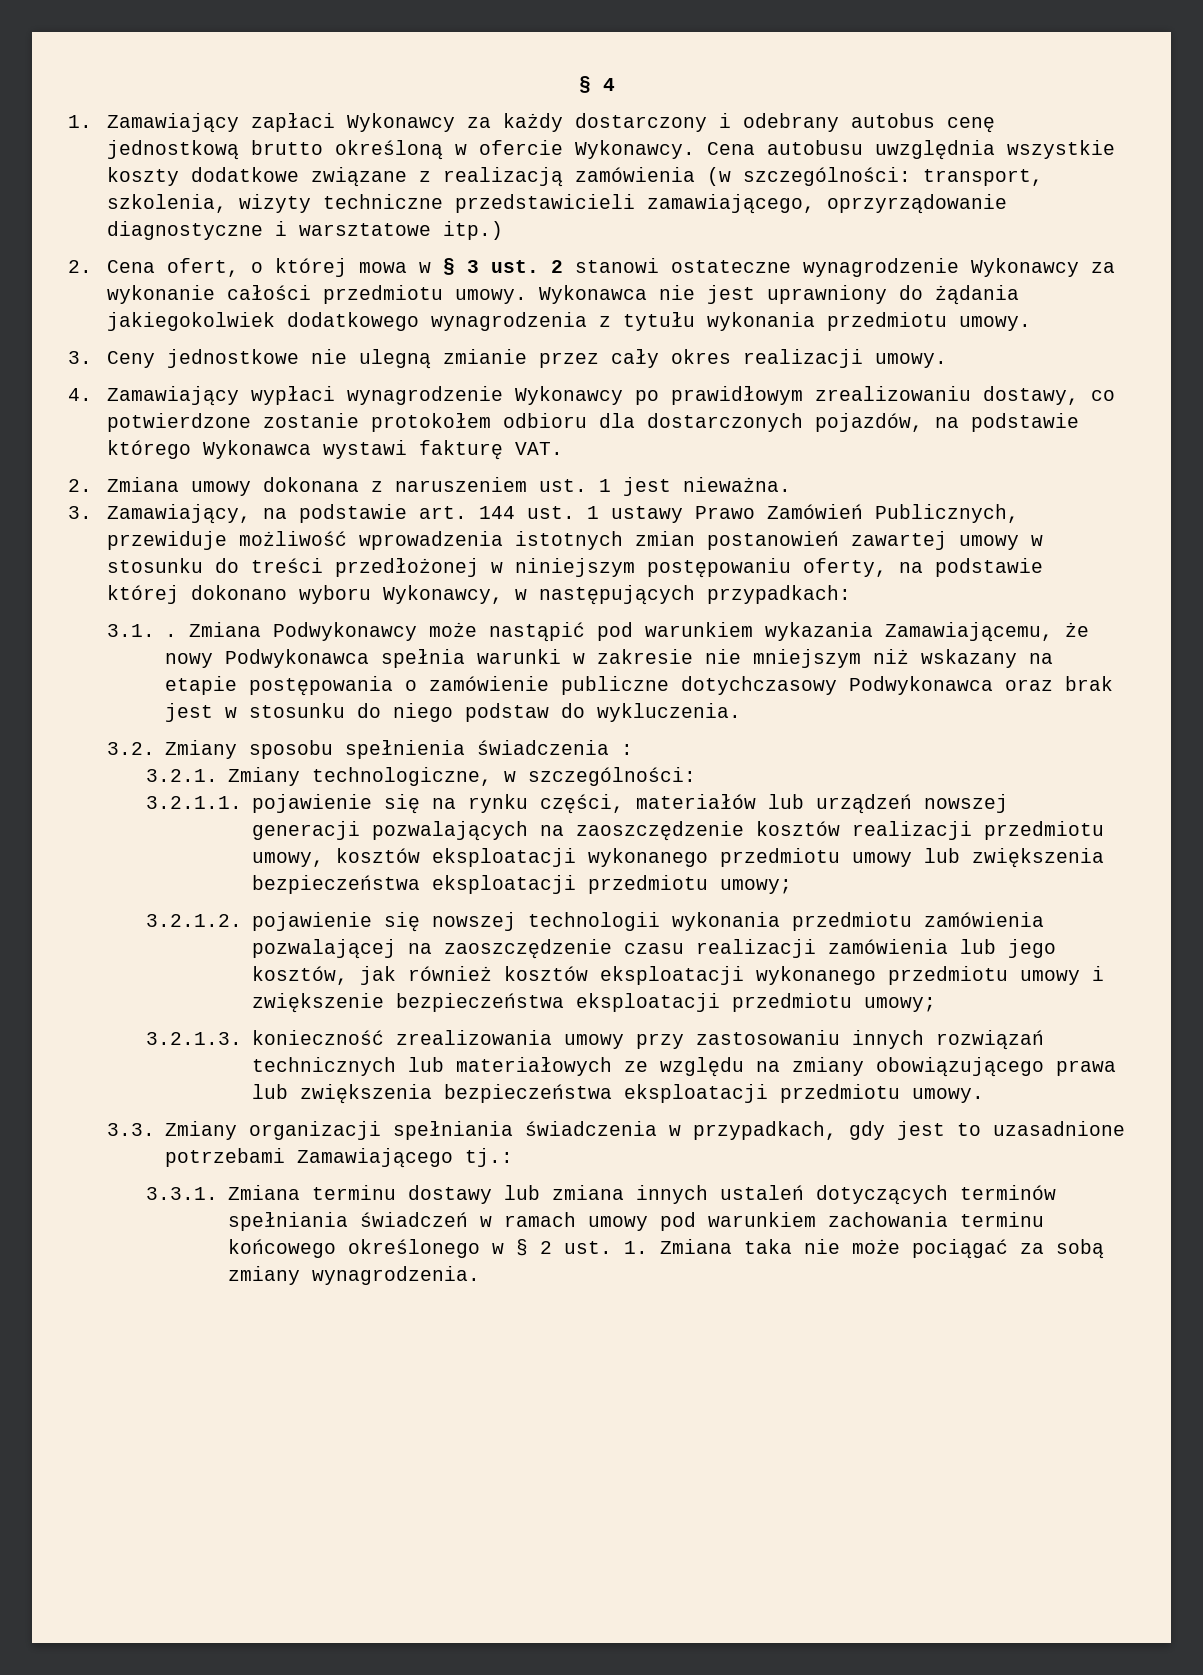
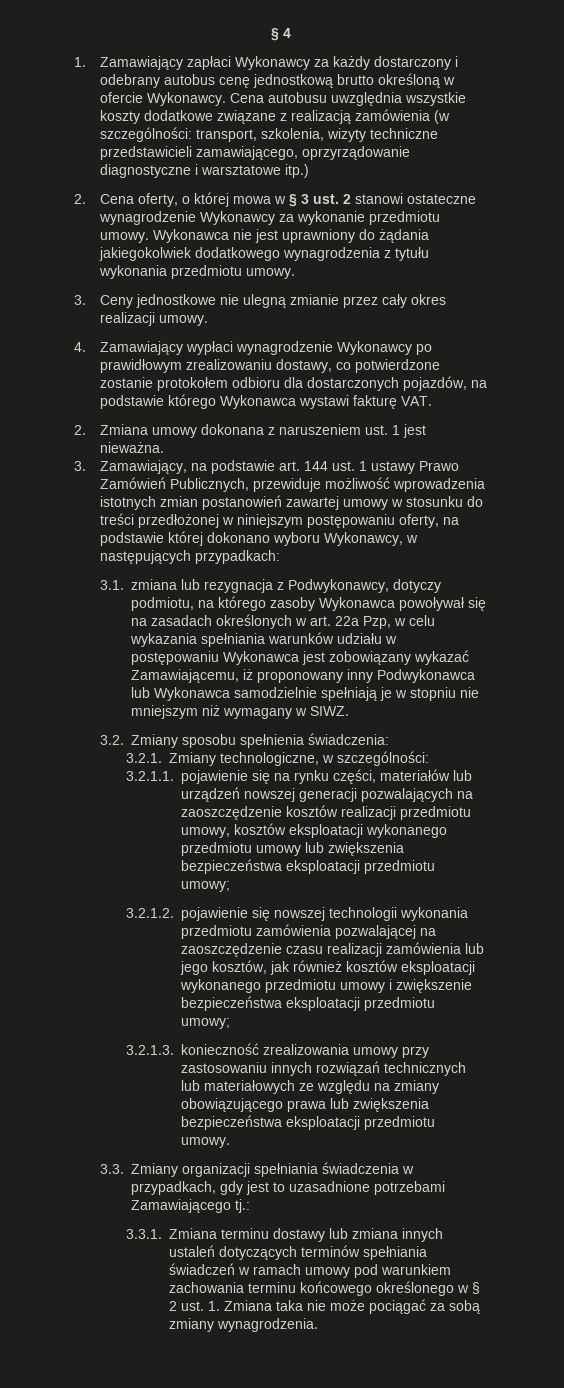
- 2. Cena ofert, o której mowa w § 3 ust. 2 stanowi ostateczne wynagrodzenie Wykonawcy za wykonanie całości przedmiotu umowy.
+ 2. Cena oferty, o której mowa w § 3 ust. 2 stanowi ostateczne wynagrodzenie Wykonawcy za wykonanie przedmiotu umowy.
- 3.1. . Zmiana Podwykonawcy może nastąpić pod warunkiem wykazania Zamawiającemu, że nowy Podwykonawca spełnia warunki w zakresie nie mniejszym niż wskazany na etapie postępowania o zamówienie publiczne dotychczasowy Podwykonawca oraz brak jest w stosunku do niego podstaw do wykluczenia.
+ 3.1. zmiana lub rezygnacja z Podwykonawcy, dotyczy podmiotu, na którego zasoby Wykonawca powoływał się na zasadach określonych w art. 22a Pzp, w celu wykazania spełniania warunków udziału w postępowaniu Wykonawca jest zobowiązany wykazać Zamawiającemu, iż proponowany inny Podwykonawca lub Wykonawca samodzielnie spełniają je w stopniu nie mniejszym niż wymagany w SIWZ.
- 3.2. Zmiany sposobu spełnienia świadczenia :
+ 3.2. Zmiany sposobu spełnienia świadczenia:

